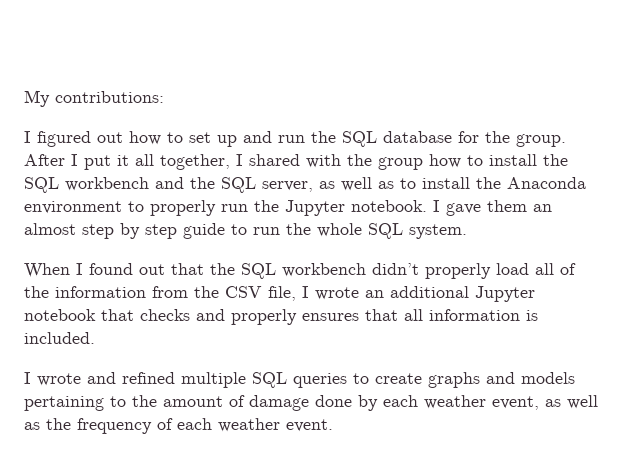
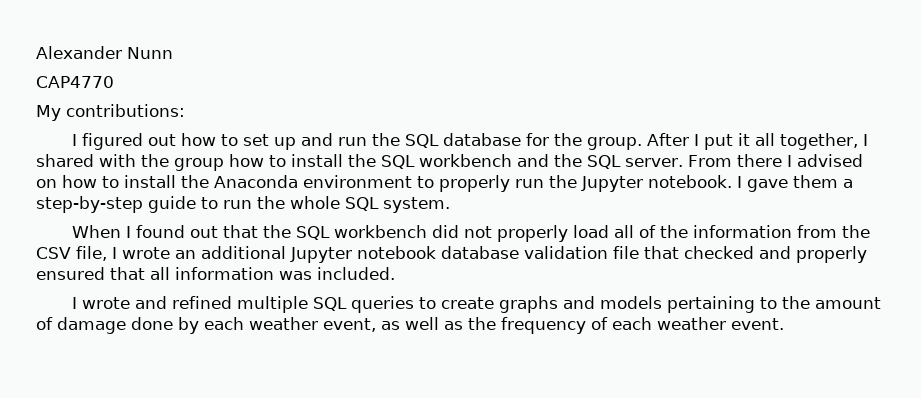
+ Alexander Nunn
+ CAP4770
- After I put it all together, I shared with the group how to install the SQL workbench and the SQL server, as well as to install the Anaconda environment to properly run the Jupyter notebook.
+ After I put it all together, I shared with the group how to install the SQL workbench and the SQL server. From there I advised on how to install the Anaconda environment to properly run the Jupyter notebook.
- I gave them an almost step by step guide to run the whole SQL system.
+ I gave them a step-by-step guide to run the whole SQL system.
- When I found out that the SQL workbench didn’t properly load all of the information from the CSV file, I wrote an additional Jupyter notebook that checks and properly ensures that all information is included.
+ When I found out that the SQL workbench did not properly load all of the information from the CSV file, I wrote an additional Jupyter notebook database validation file that checked and properly ensured that all information was included.

